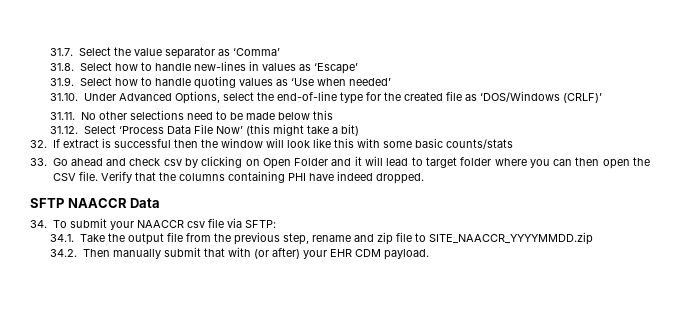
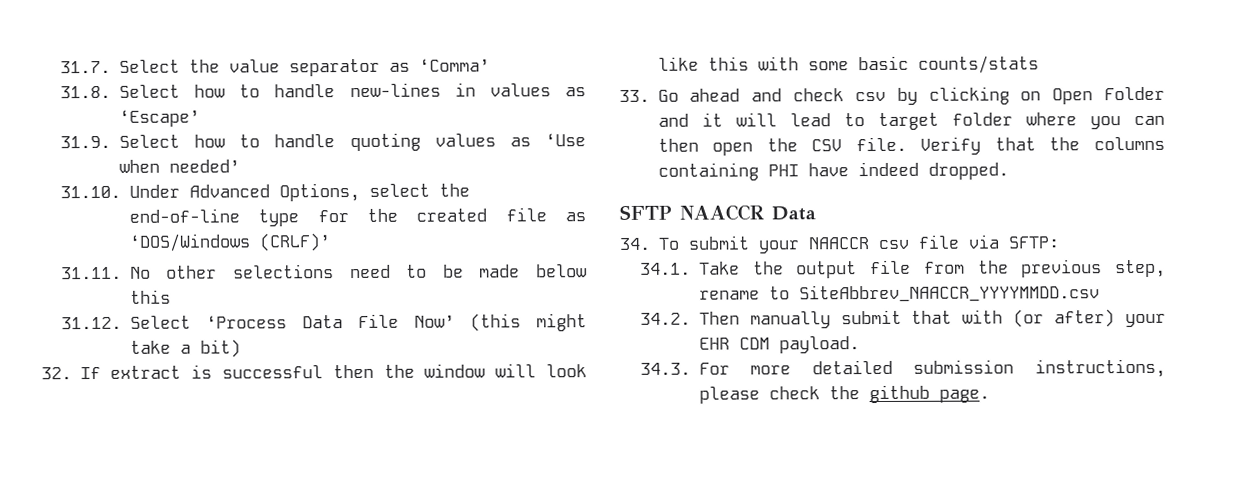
- 34.1. Take the output file from the previous step, rename and zip file to SITE_NAACCR_YYYYMMDD.zip
+ 34.1. Take the output file from the previous step, rename to SiteAbbrev_NAACCR_YYYYMMDD.csv
+ 34.3. For more detailed submission instructions, please check the github page.

